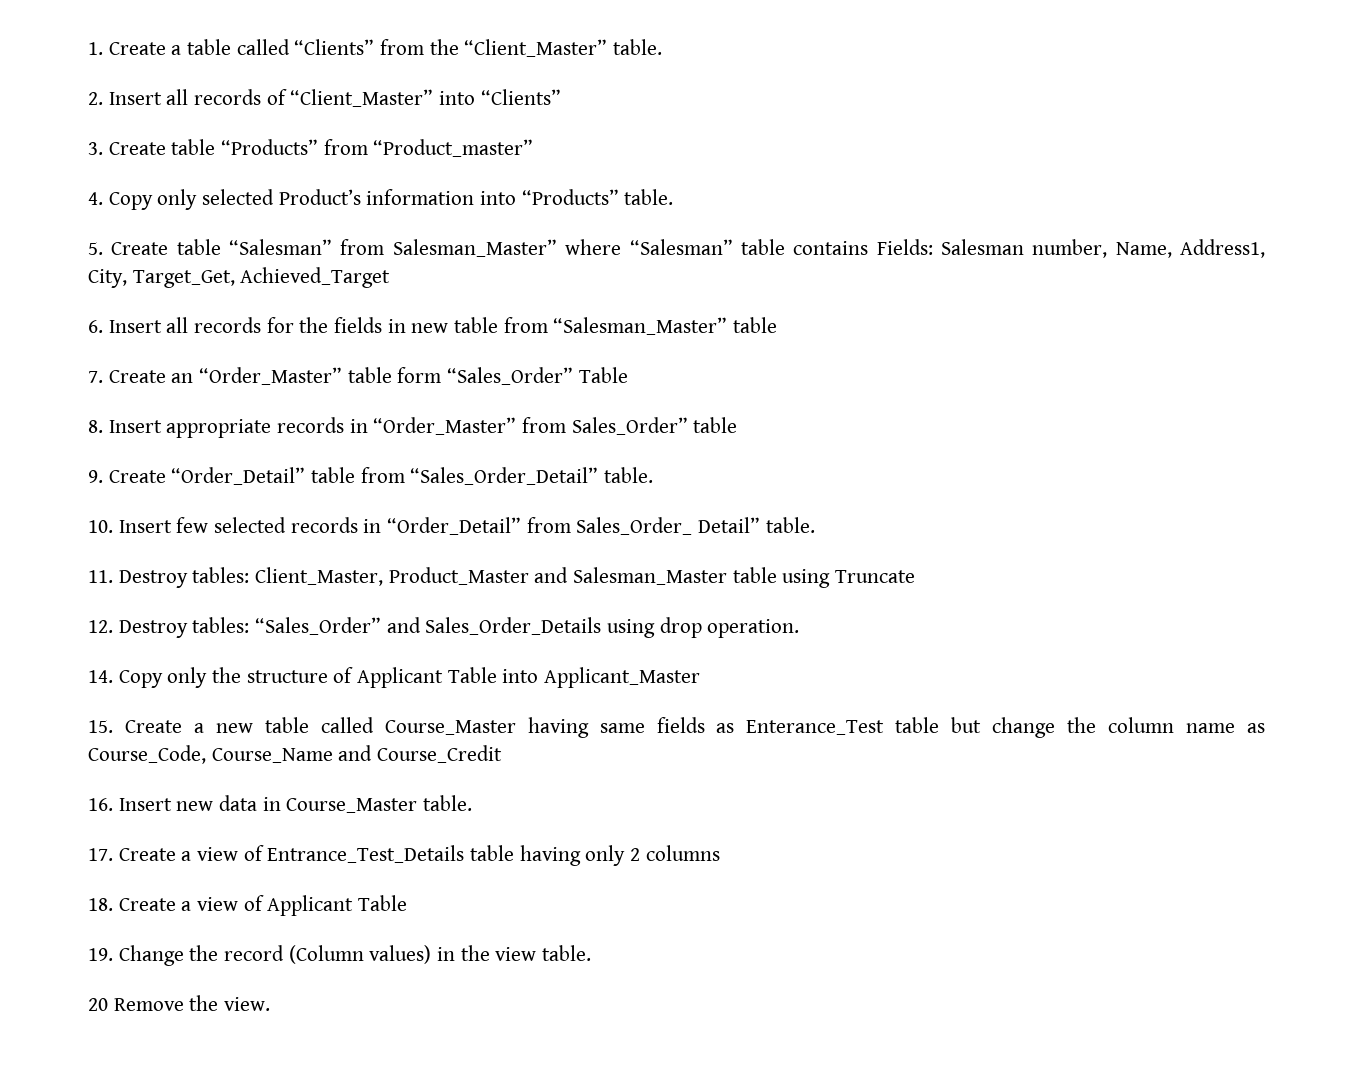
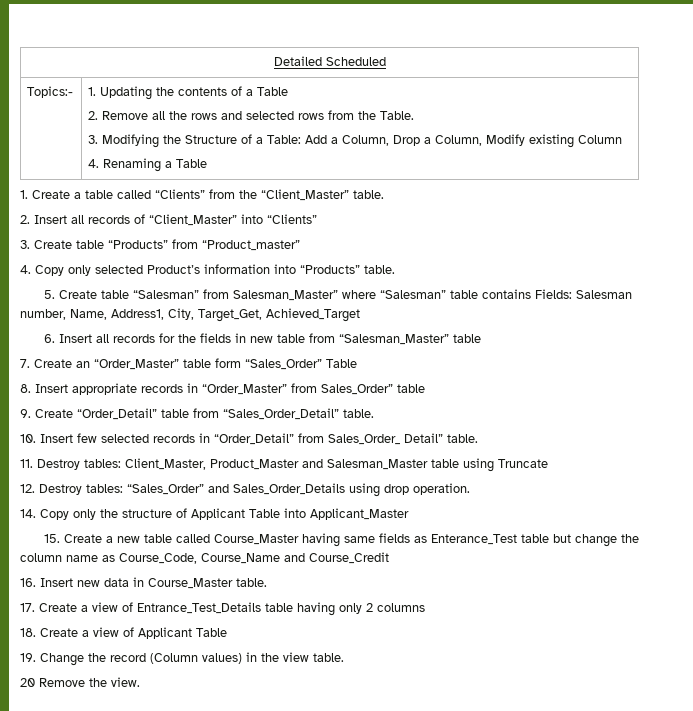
+ Detailed Scheduled
+ Topics:- | 1. Updating the contents of a Table
+ 2. Remove all the rows and selected rows from the Table.
+ 3. Modifying the Structure of a Table: Add a Column, Drop a Column, Modify existing Column
+ 4. Renaming a Table

